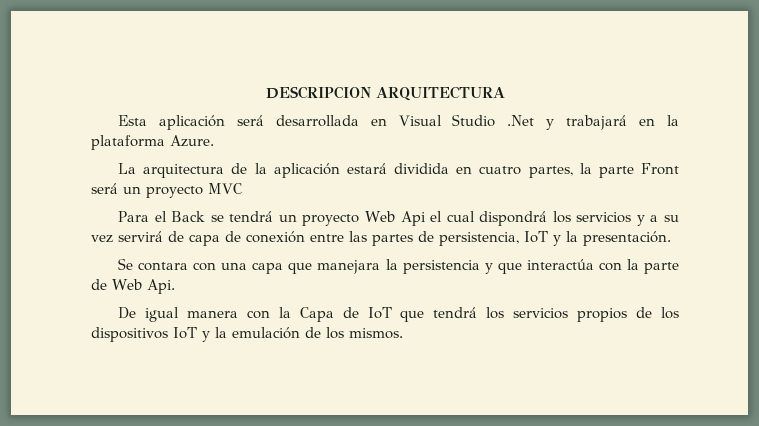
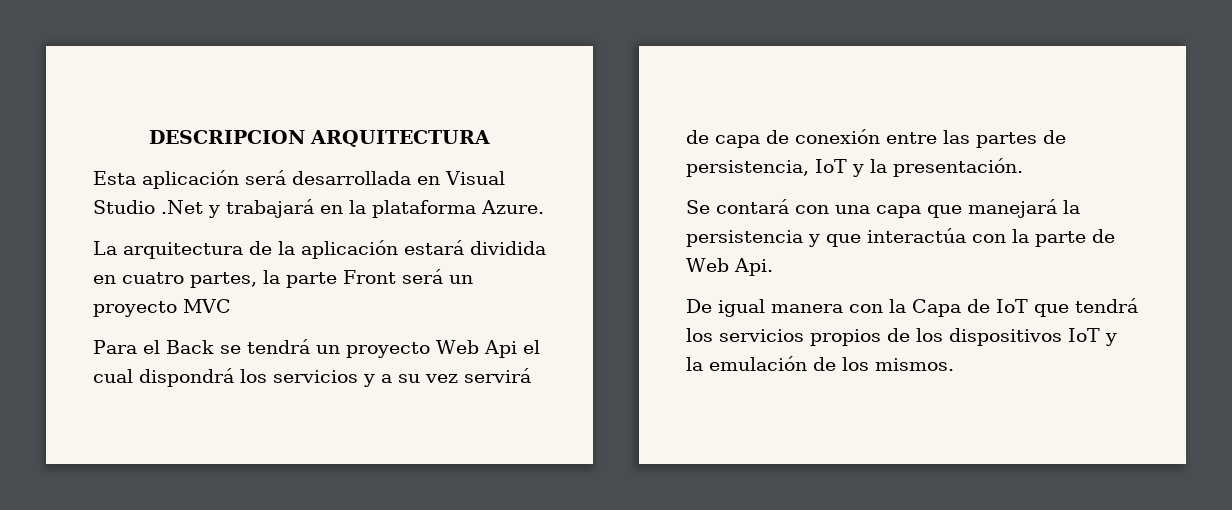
- Se contara con una capa que manejara la persistencia y que interactúa con la parte de Web Api.
+ Se contará con una capa que manejará la persistencia y que interactúa con la parte de Web Api.

